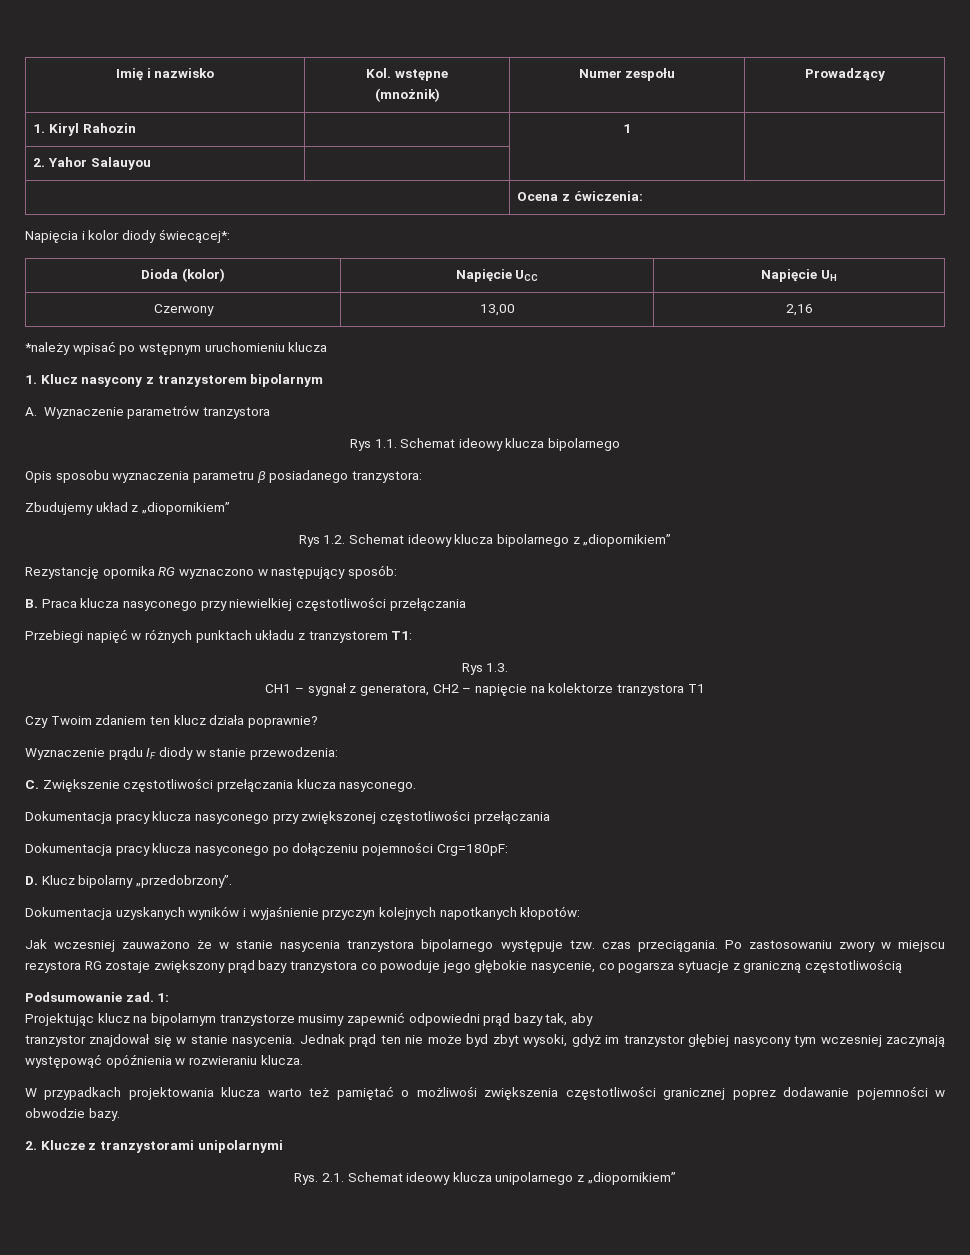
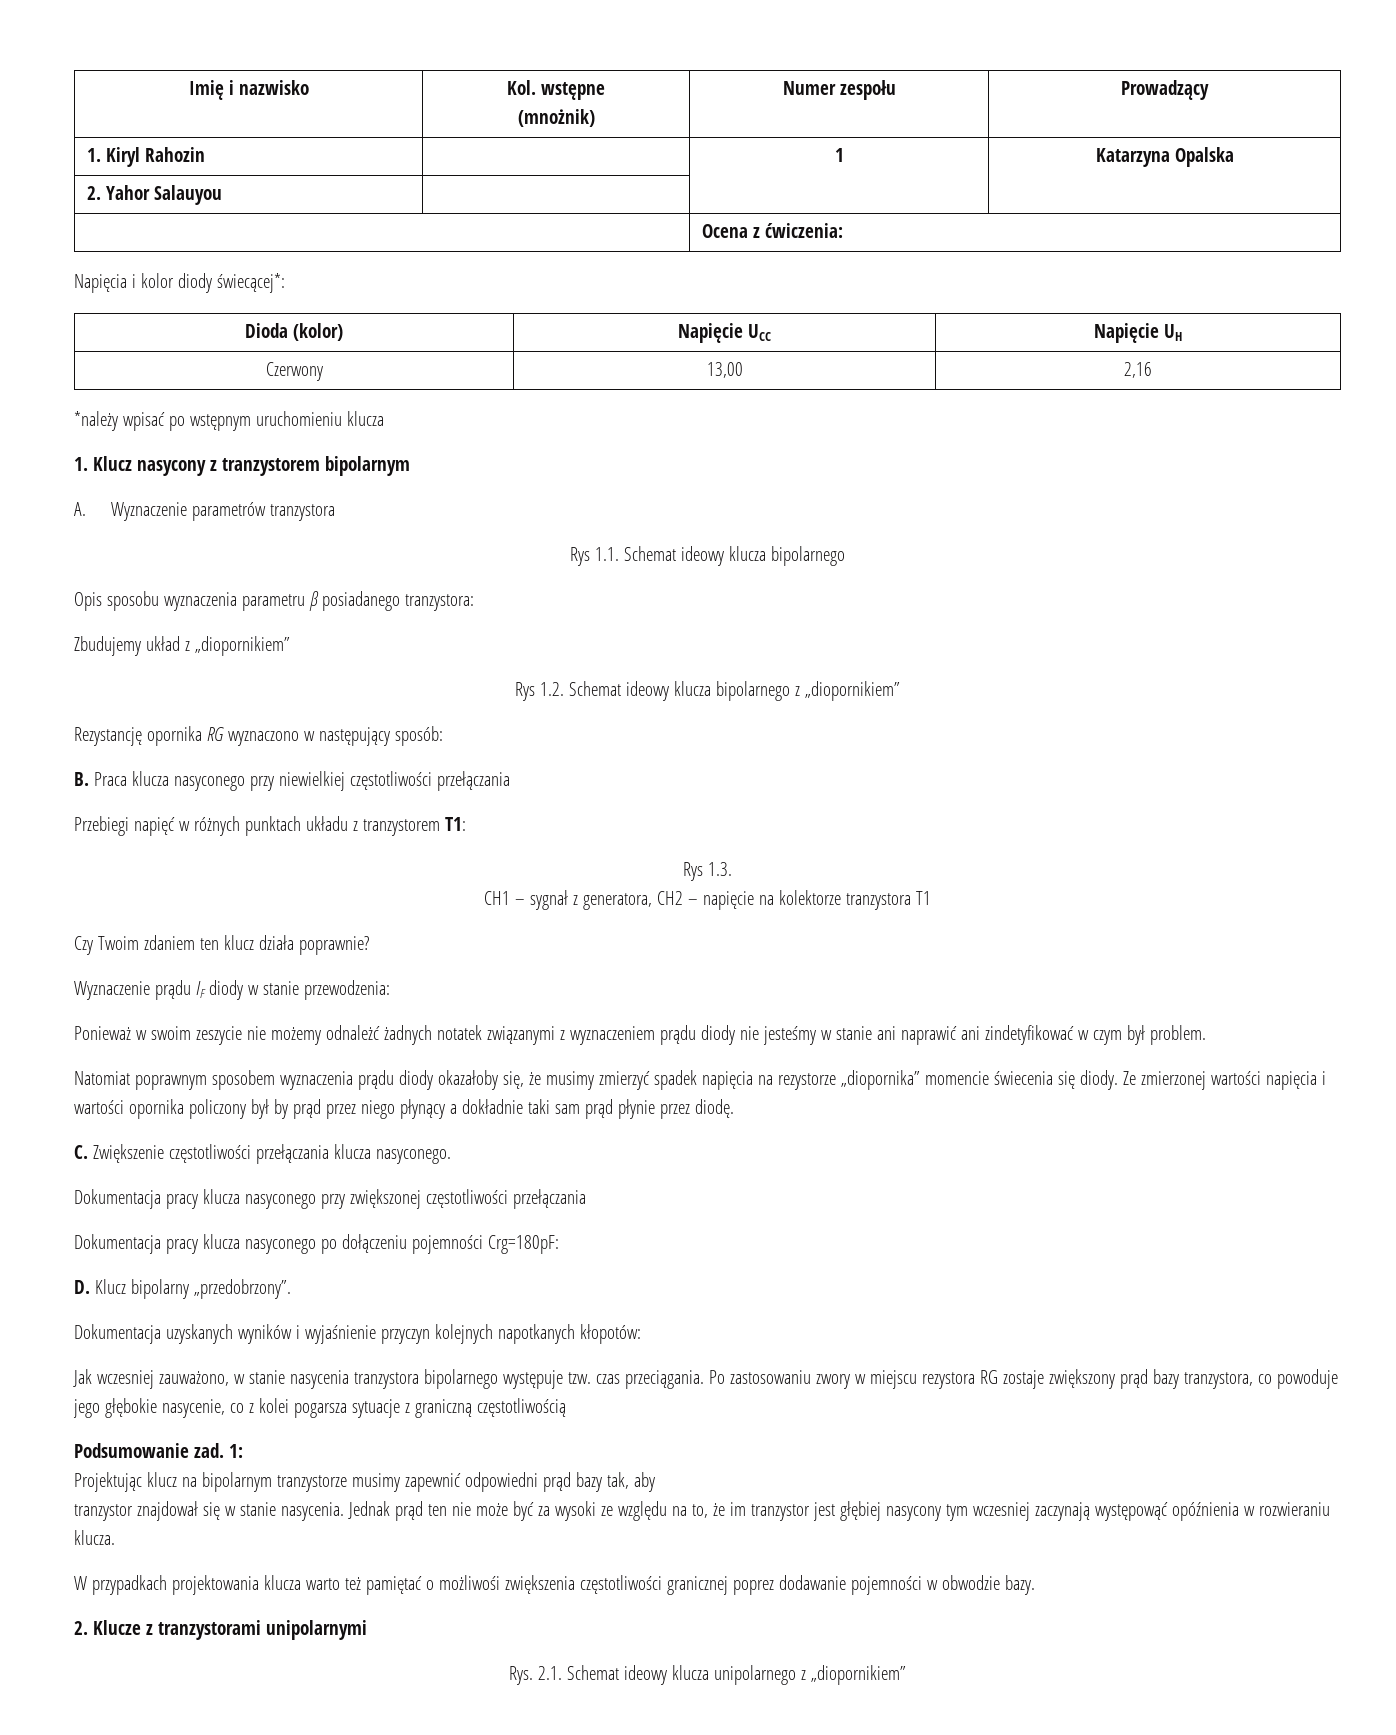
- 1. Kiryl Rahozin | | 1 |
+ 1. Kiryl Rahozin | | 1 | Katarzyna Opalska
+ Ponieważ w swoim zeszycie nie możemy odnależć żadnych notatek związanymi z wyznaczeniem prądu diody nie jesteśmy w stanie ani naprawić ani zindetyfikować w czym był problem.
+ Natomiat poprawnym sposobem wyznaczenia prądu diody okazałoby się, że musimy zmierzyć spadek napięcia na rezystorze „diopornika” momencie świecenia się diody. Ze zmierzonej wartości napięcia i wartości opornika policzony był by prąd przez niego płynący a dokładnie taki sam prąd płynie przez diodę.
- Jak wczesniej zauważono że w stanie nasycenia tranzystora bipolarnego występuje tzw. czas przeciągania.
+ Jak wczesniej zauważono, w stanie nasycenia tranzystora bipolarnego występuje tzw. czas przeciągania.
- Po zastosowaniu zwory w miejscu rezystora RG zostaje zwiększony prąd bazy tranzystora co powoduje jego głębokie nasycenie, co pogarsza sytuacje z graniczną częstotliwością
+ Po zastosowaniu zwory w miejscu rezystora RG zostaje zwiększony prąd bazy tranzystora, co powoduje jego głębokie nasycenie, co z kolei pogarsza sytuacje z graniczną częstotliwością
- Jednak prąd ten nie może byd zbyt wysoki, gdyż im tranzystor głębiej nasycony tym wczesniej zaczynają występowąć opóźnienia w rozwieraniu klucza.
+ Jednak prąd ten nie może być za wysoki ze względu na to, że im tranzystor jest głębiej nasycony tym wczesniej zaczynają występowąć opóźnienia w rozwieraniu klucza.

